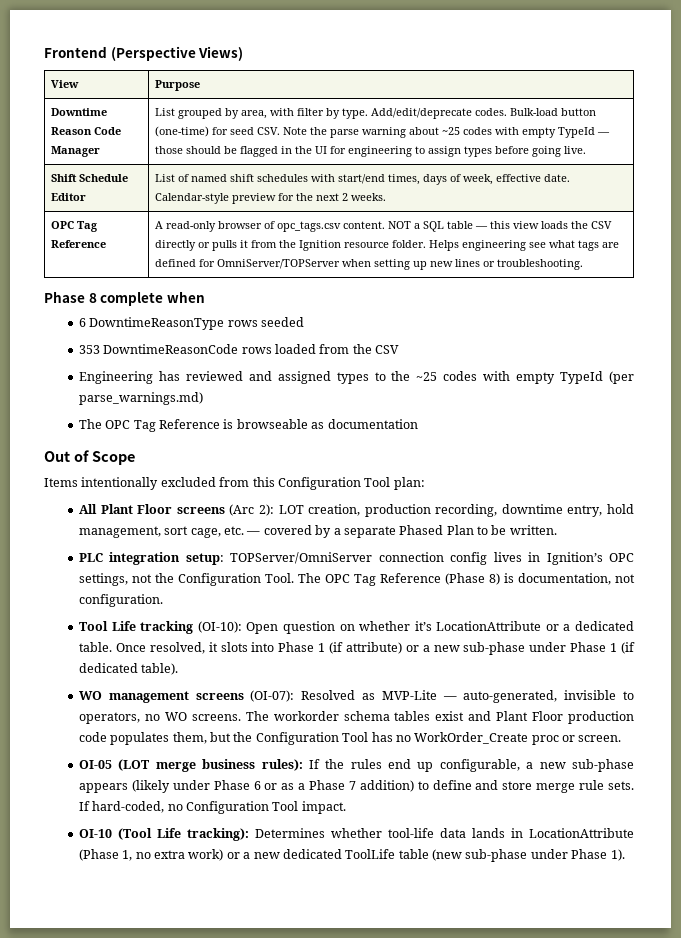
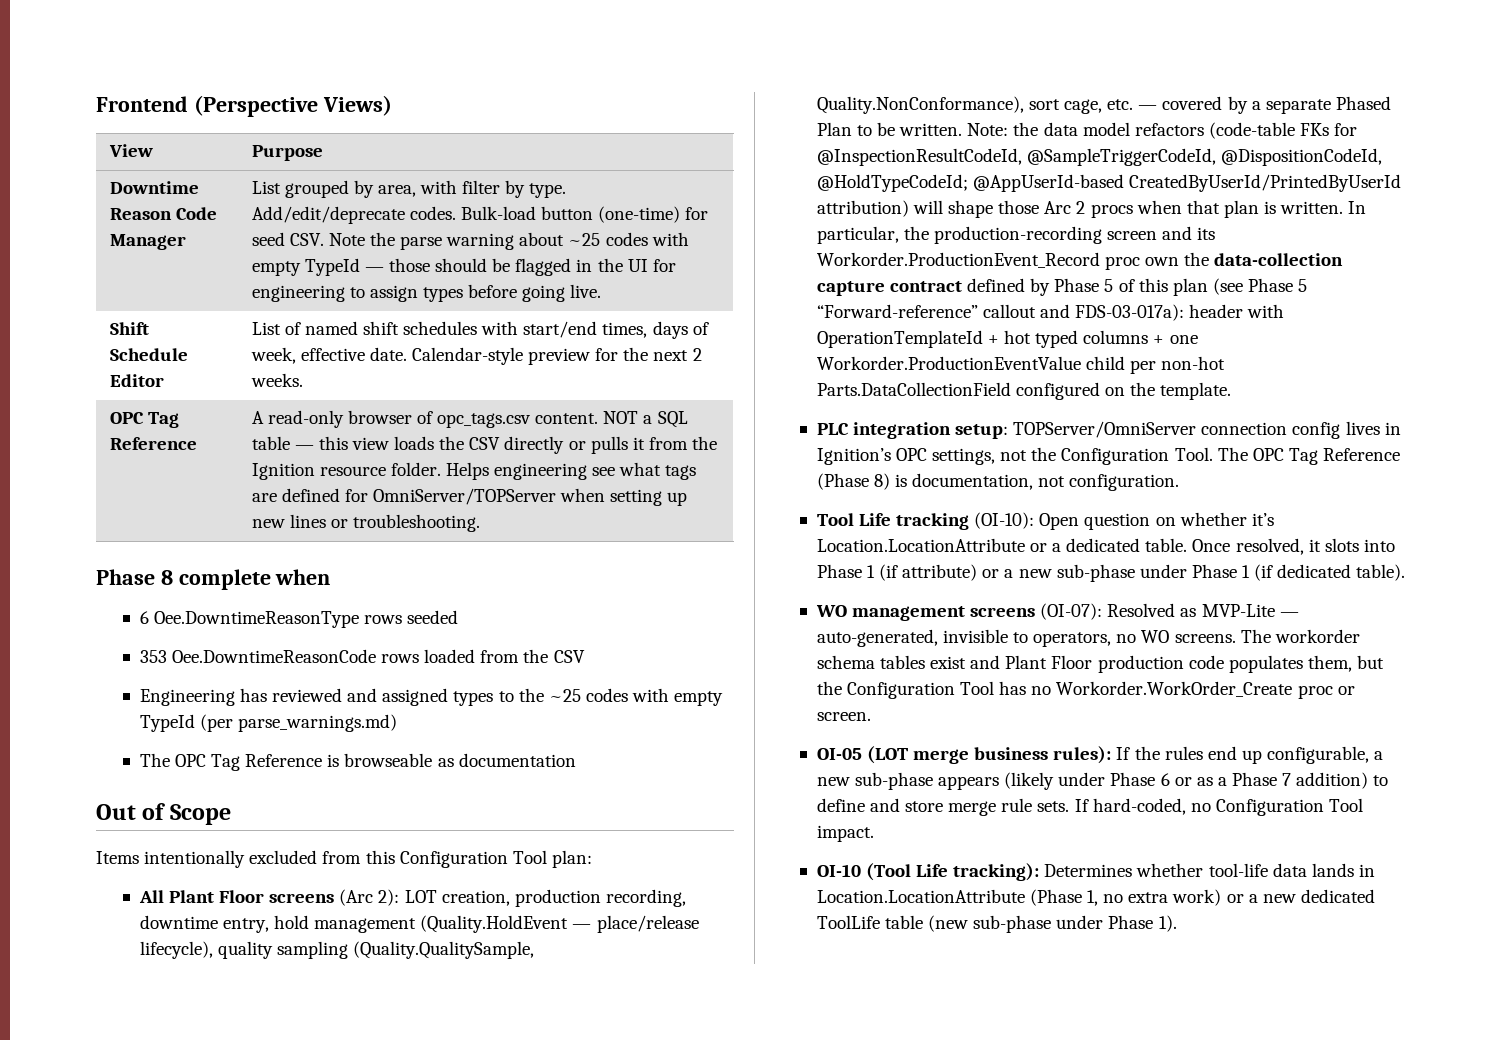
- 6 DowntimeReasonType rows seeded
+ 6 Oee.DowntimeReasonType rows seeded
- 353 DowntimeReasonCode rows loaded from the CSV
+ 353 Oee.DowntimeReasonCode rows loaded from the CSV
- All Plant Floor screens (Arc 2): LOT creation, production recording, downtime entry, hold management, sort cage, etc. — covered by a separate Phased Plan to be written.
+ All Plant Floor screens (Arc 2): LOT creation, production recording, downtime entry, hold management (Quality.HoldEvent — place/release lifecycle), quality sampling (Quality.QualitySample, Quality.NonConformance), sort cage, etc. — covered by a separate Phased Plan to be written. Note: the data model refactors (code-table FKs for @InspectionResultCodeId, @SampleTriggerCodeId, @DispositionCodeId, @HoldTypeCodeId; @AppUserId-based CreatedByUserId/PrintedByUserId attribution) will shape those Arc 2 procs when that plan is written. In particular, the production-recording screen and its Workorder.ProductionEvent_Record proc own the data-collection capture contract defined by Phase 5 of this plan (see Phase 5 “Forward-reference” callout and FDS-03-017a): header with OperationTemplateId + hot typed columns + one Workorder.ProductionEventValue child per non-hot Parts.DataCollectionField configured on the template.
- Tool Life tracking (OI-10): Open question on whether it’s LocationAttribute or a dedicated table.
+ Tool Life tracking (OI-10): Open question on whether it’s Location.LocationAttribute or a dedicated table.
- The workorder schema tables exist and Plant Floor production code populates them, but the Configuration Tool has no WorkOrder_Create proc or screen.
+ The workorder schema tables exist and Plant Floor production code populates them, but the Configuration Tool has no Workorder.WorkOrder_Create proc or screen.
- OI-10 (Tool Life tracking): Determines whether tool-life data lands in LocationAttribute (Phase 1, no extra work) or a new dedicated ToolLife table (new sub-phase under Phase 1).
+ OI-10 (Tool Life tracking): Determines whether tool-life data lands in Location.LocationAttribute (Phase 1, no extra work) or a new dedicated ToolLife table (new sub-phase under Phase 1).

